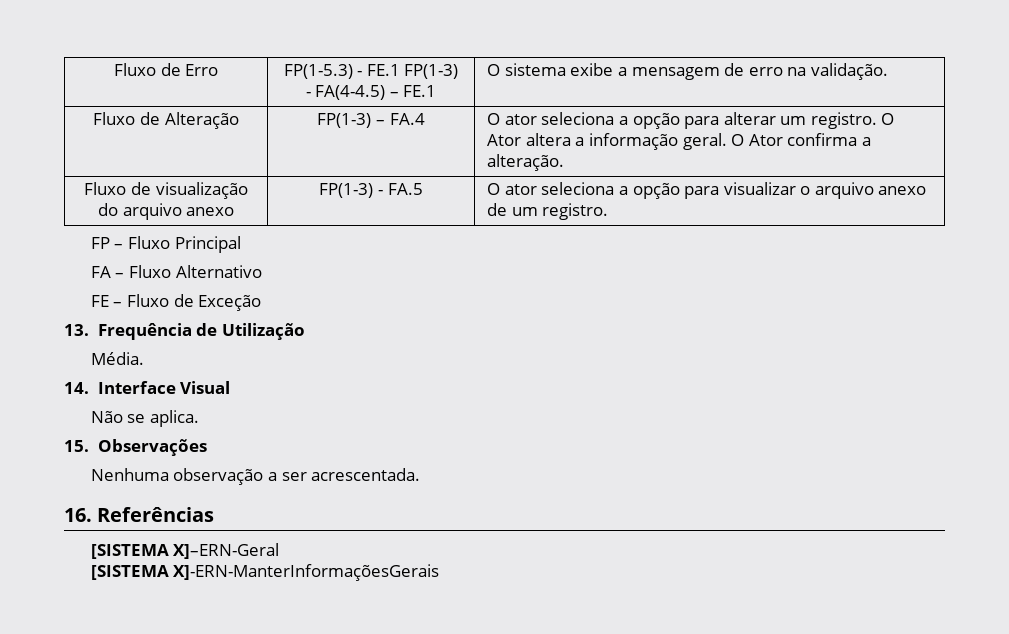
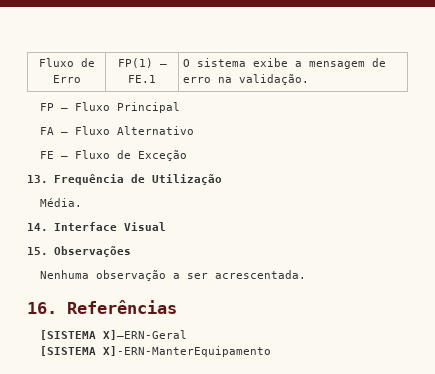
- Fluxo de Erro | FP(1-5.3) - FE.1 FP(1-3) - FA(4-4.5) – FE.1 | O sistema exibe a mensagem de erro na validação.
+ Fluxo de Erro | FP(1) – FE.1 | O sistema exibe a mensagem de erro na validação.
- Fluxo de Alteração | FP(1-3) – FA.4 | O ator seleciona a opção para alterar um registro. O Ator altera a informação geral. O Ator confirma a alteração.
- Fluxo de visualização do arquivo anexo | FP(1-3) - FA.5 | O ator seleciona a opção para visualizar o arquivo anexo de um registro.
- Não se aplica.
- [SISTEMA X]-ERN-ManterInformaçõesGerais
+ [SISTEMA X]-ERN-ManterEquipamento

